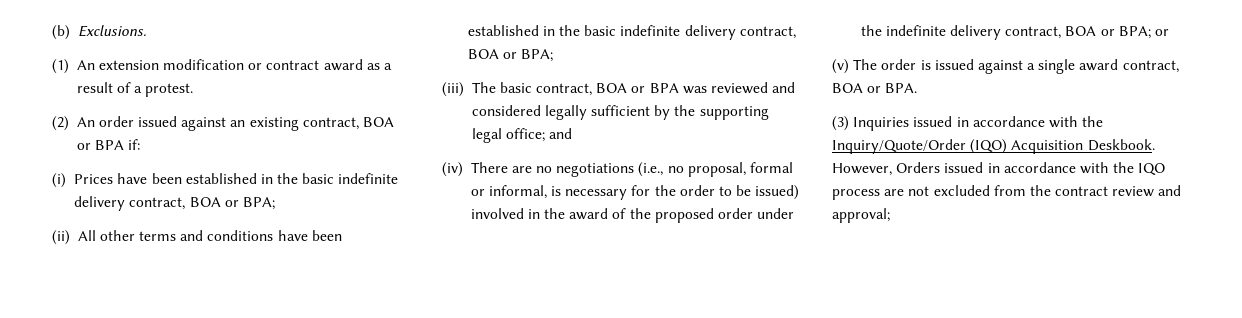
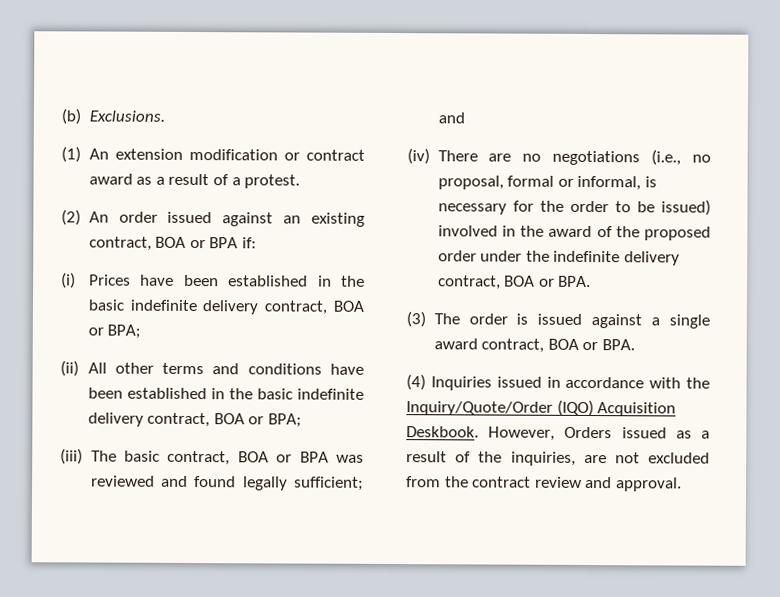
- (iii) The basic contract, BOA or BPA was reviewed and considered legally sufficient by the supporting legal office; and
+ (iii) The basic contract, BOA or BPA was reviewed and found legally sufficient; and
- (iv) There are no negotiations (i.e., no proposal, formal or informal, is necessary for the order to be issued) involved in the award of the proposed order under the indefinite delivery contract, BOA or BPA; or
- (v) The order is issued against a single award contract, BOA or BPA.
+ (iv) There are no negotiations (i.e., no proposal, formal or informal, is necessary for the order to be issued) involved in the award of the proposed order under the indefinite delivery contract, BOA or BPA.
+ (3) The order is issued against a single award contract, BOA or BPA.
- (3) Inquiries issued in accordance with the Inquiry/Quote/Order (IQO) Acquisition Deskbook.
+ (4) Inquiries issued in accordance with the Inquiry/Quote/Order (IQO) Acquisition Deskbook.
- However, Orders issued in accordance with the IQO process are not excluded from the contract review and approval;
+ However, Orders issued as a result of the inquiries, are not excluded from the contract review and approval.

